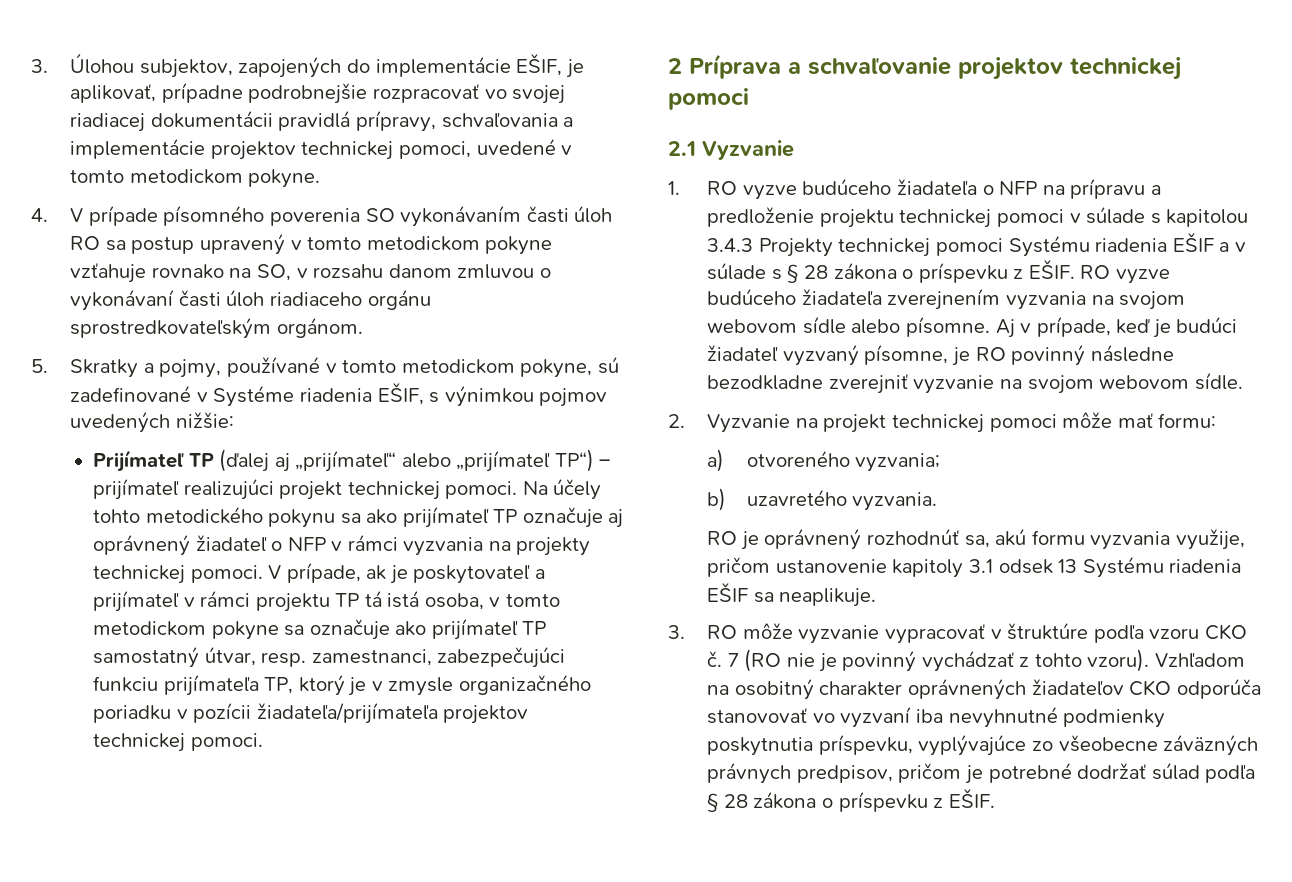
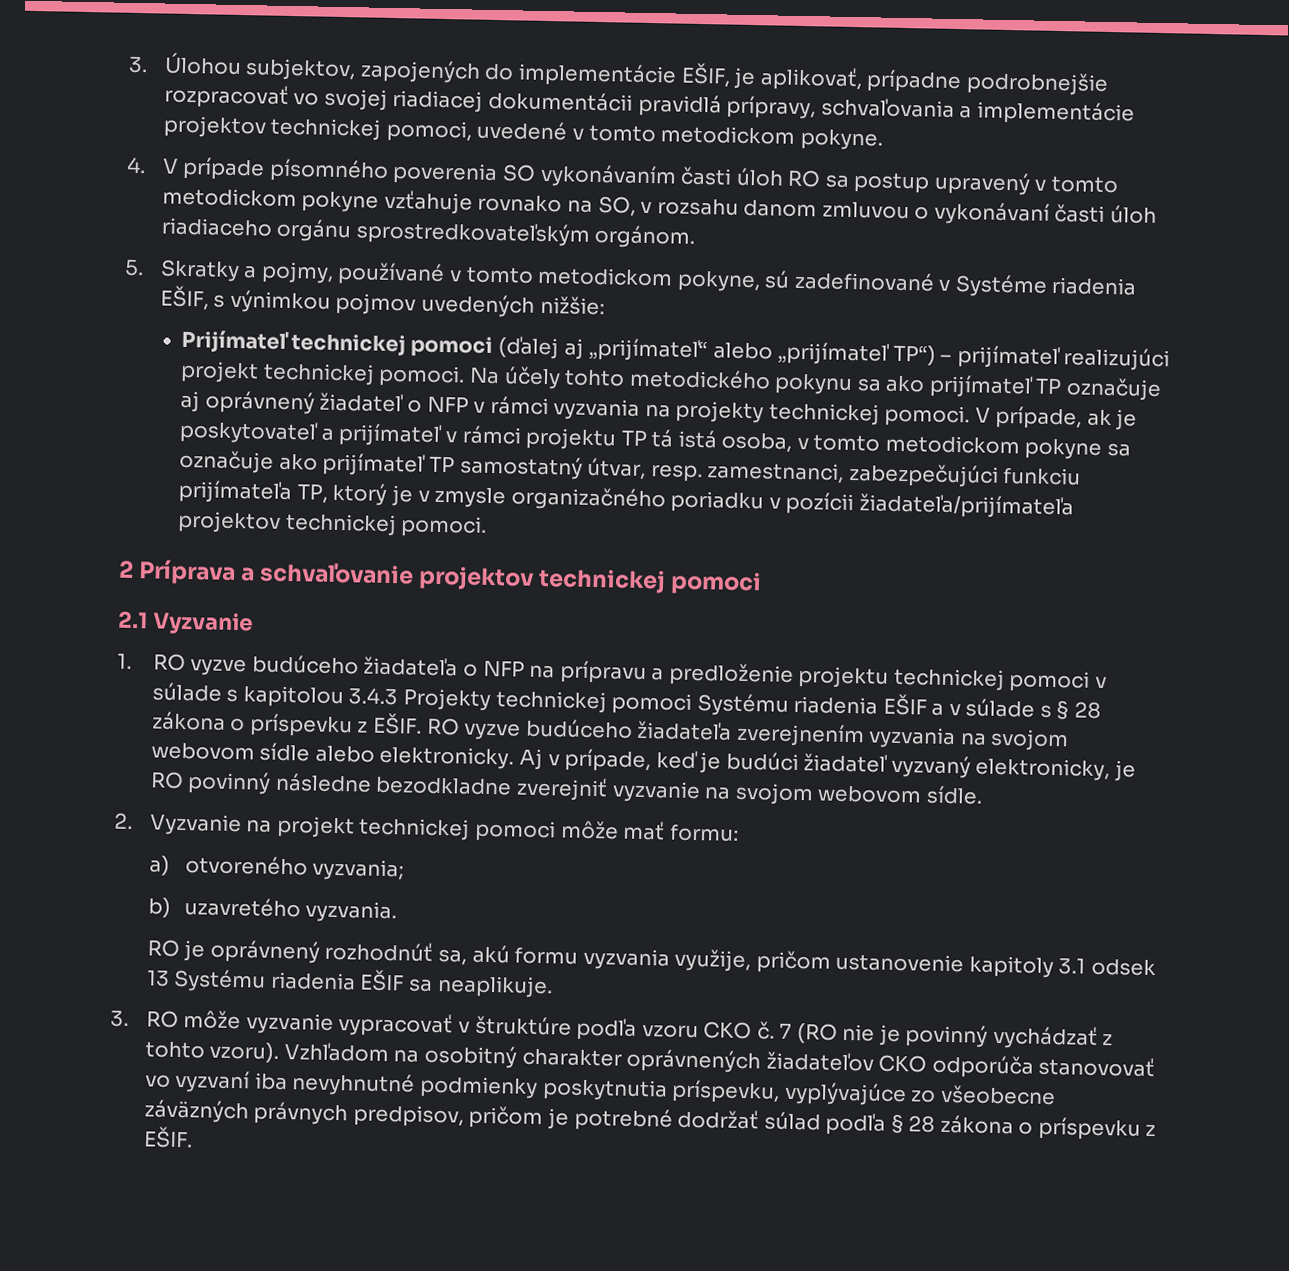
- Prijímateľ TP (ďalej aj „prijímateľ“ alebo „prijímateľ TP“) – prijímateľ realizujúci projekt technickej pomoci.
+ Prijímateľ technickej pomoci (ďalej aj „prijímateľ“ alebo „prijímateľ TP“) – prijímateľ realizujúci projekt technickej pomoci.
- RO vyzve budúceho žiadateľa zverejnením vyzvania na svojom webovom sídle alebo písomne.
+ RO vyzve budúceho žiadateľa zverejnením vyzvania na svojom webovom sídle alebo elektronicky.
- Aj v prípade, keď je budúci žiadateľ vyzvaný písomne, je RO povinný následne bezodkladne zverejniť vyzvanie na svojom webovom sídle.
+ Aj v prípade, keď je budúci žiadateľ vyzvaný elektronicky, je RO povinný následne bezodkladne zverejniť vyzvanie na svojom webovom sídle.

